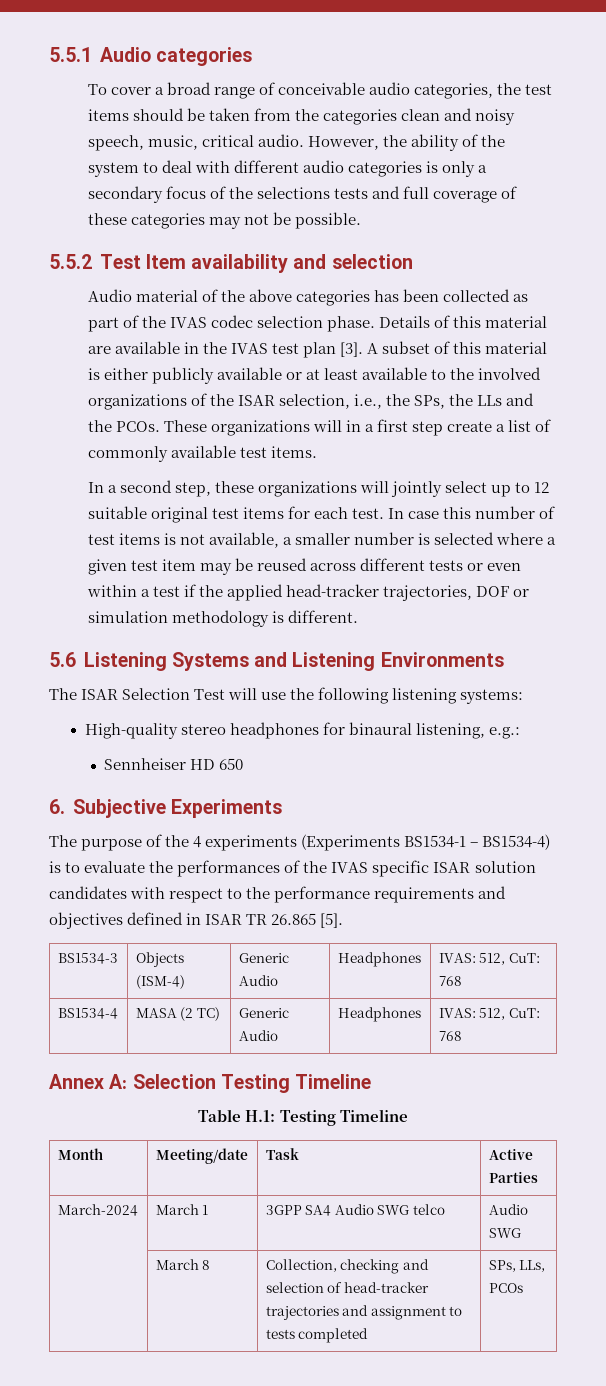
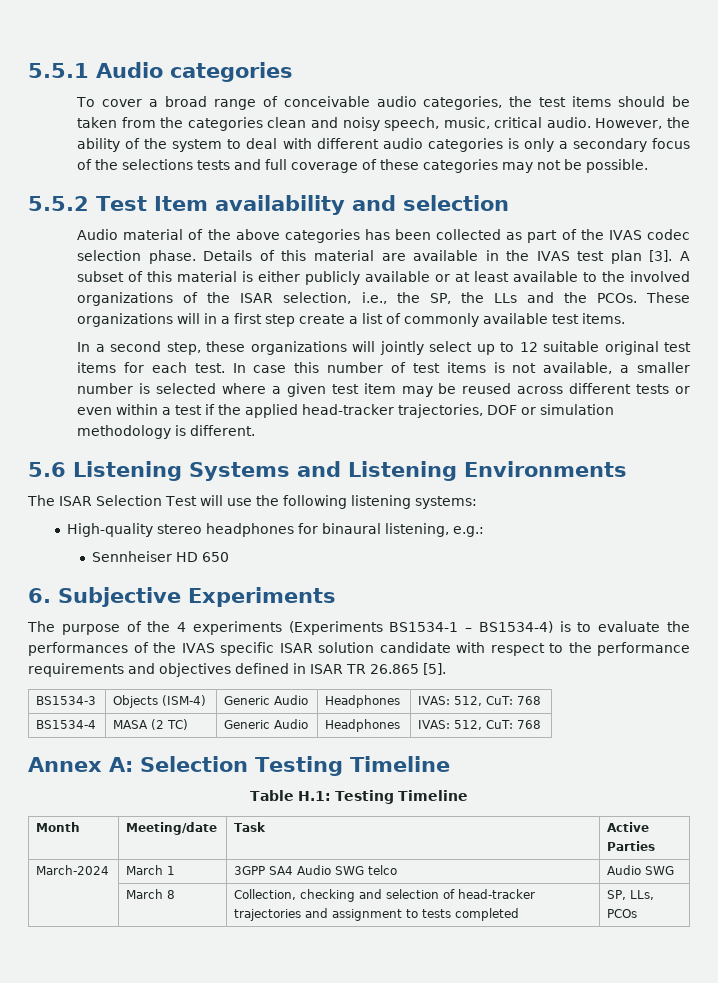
- A subset of this material is either publicly available or at least available to the involved organizations of the ISAR selection, i.e., the SPs, the LLs and the PCOs.
+ A subset of this material is either publicly available or at least available to the involved organizations of the ISAR selection, i.e., the SP, the LLs and the PCOs.
- The purpose of the 4 experiments (Experiments BS1534-1 – BS1534-4) is to evaluate the performances of the IVAS specific ISAR solution candidates with respect to the performance requirements and objectives defined in ISAR TR 26.865 [5].
+ The purpose of the 4 experiments (Experiments BS1534-1 – BS1534-4) is to evaluate the performances of the IVAS specific ISAR solution candidate with respect to the performance requirements and objectives defined in ISAR TR 26.865 [5].
- | March 8 | Collection, checking and selection of head-tracker trajectories and assignment to tests completed | SPs, LLs, PCOs
+ | March 8 | Collection, checking and selection of head-tracker trajectories and assignment to tests completed | SP, LLs, PCOs

